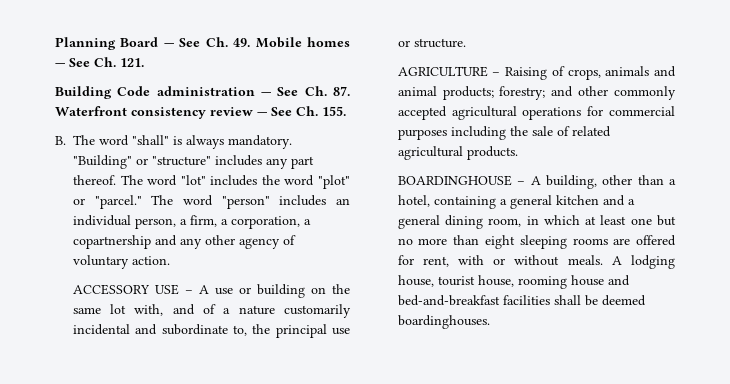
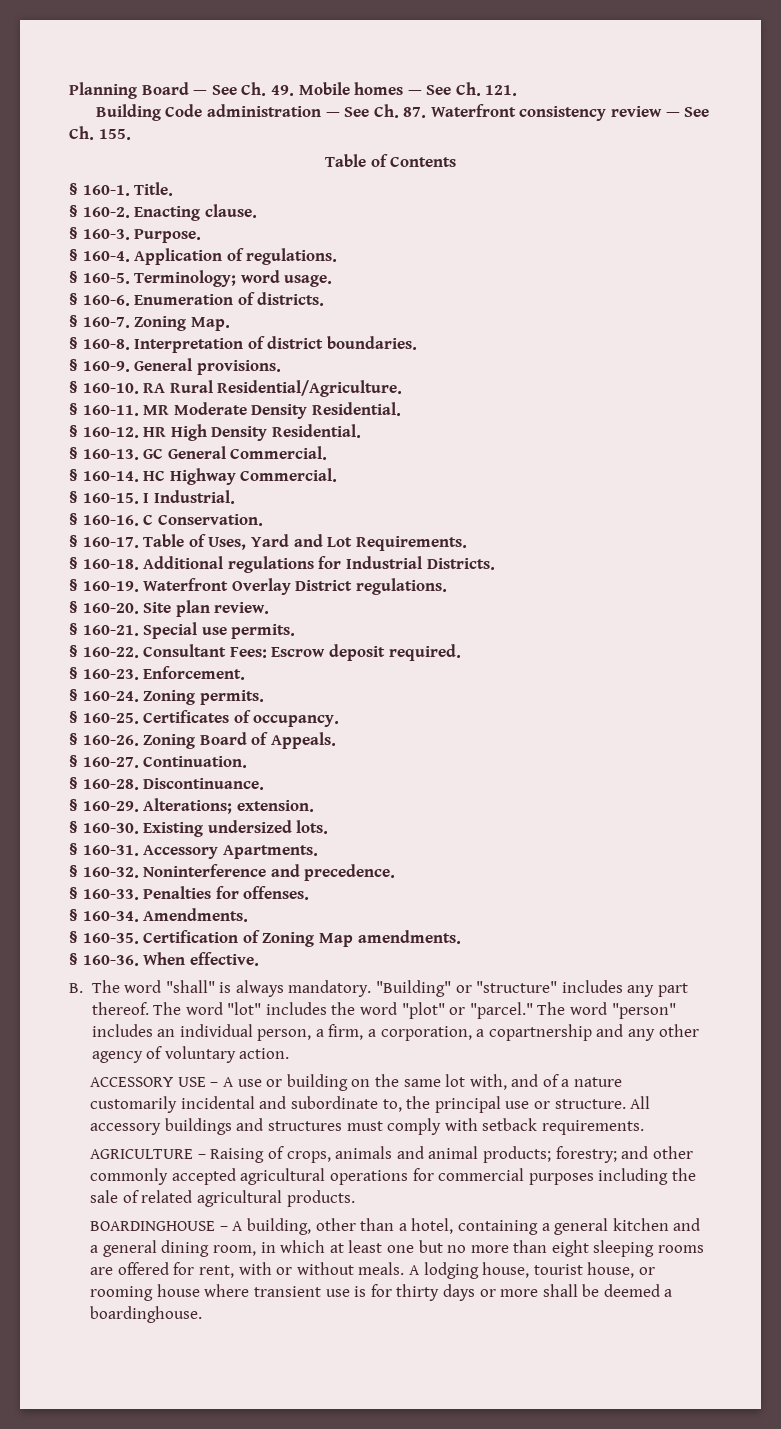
+ Table of Contents
+ § 160-1. Title.
+ § 160-2. Enacting clause.
+ § 160-3. Purpose.
+ § 160-4. Application of regulations.
+ § 160-5. Terminology; word usage.
+ § 160-6. Enumeration of districts.
+ § 160-7. Zoning Map.
+ § 160-8. Interpretation of district boundaries.
+ § 160-9. General provisions.
+ § 160-10. RA Rural Residential/Agriculture.
+ § 160-11. MR Moderate Density Residential.
+ § 160-12. HR High Density Residential.
+ § 160-13. GC General Commercial.
+ § 160-14. HC Highway Commercial.
+ § 160-15. I Industrial.
+ § 160-16. C Conservation.
+ § 160-17. Table of Uses, Yard and Lot Requirements.
+ § 160-18. Additional regulations for Industrial Districts.
+ § 160-19. Waterfront Overlay District regulations.
+ § 160-20. Site plan review.
+ § 160-21. Special use permits.
+ § 160-22. Consultant Fees: Escrow deposit required.
+ § 160-23. Enforcement.
+ § 160-24. Zoning permits.
+ § 160-25. Certificates of occupancy.
+ § 160-26. Zoning Board of Appeals.
+ § 160-27. Continuation.
+ § 160-28. Discontinuance.
+ § 160-29. Alterations; extension.
+ § 160-30. Existing undersized lots.
+ § 160-31. Accessory Apartments.
+ § 160-32. Noninterference and precedence.
+ § 160-33. Penalties for offenses.
+ § 160-34. Amendments.
+ § 160-35. Certification of Zoning Map amendments.
+ § 160-36. When effective.
+ All accessory buildings and structures must comply with setback requirements.
- A lodging house, tourist house, rooming house and bed-and-breakfast facilities shall be deemed boardinghouses.
+ A lodging house, tourist house, or rooming house where transient use is for thirty days or more shall be deemed a boardinghouse.

